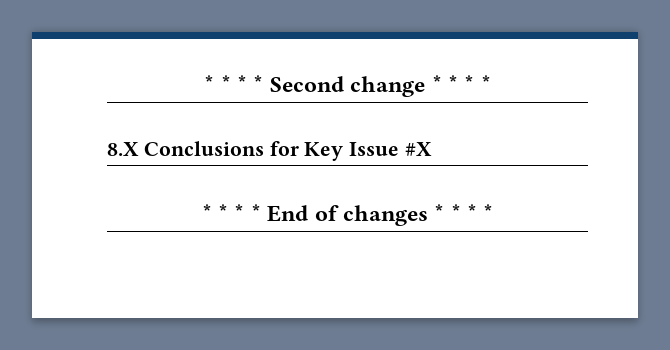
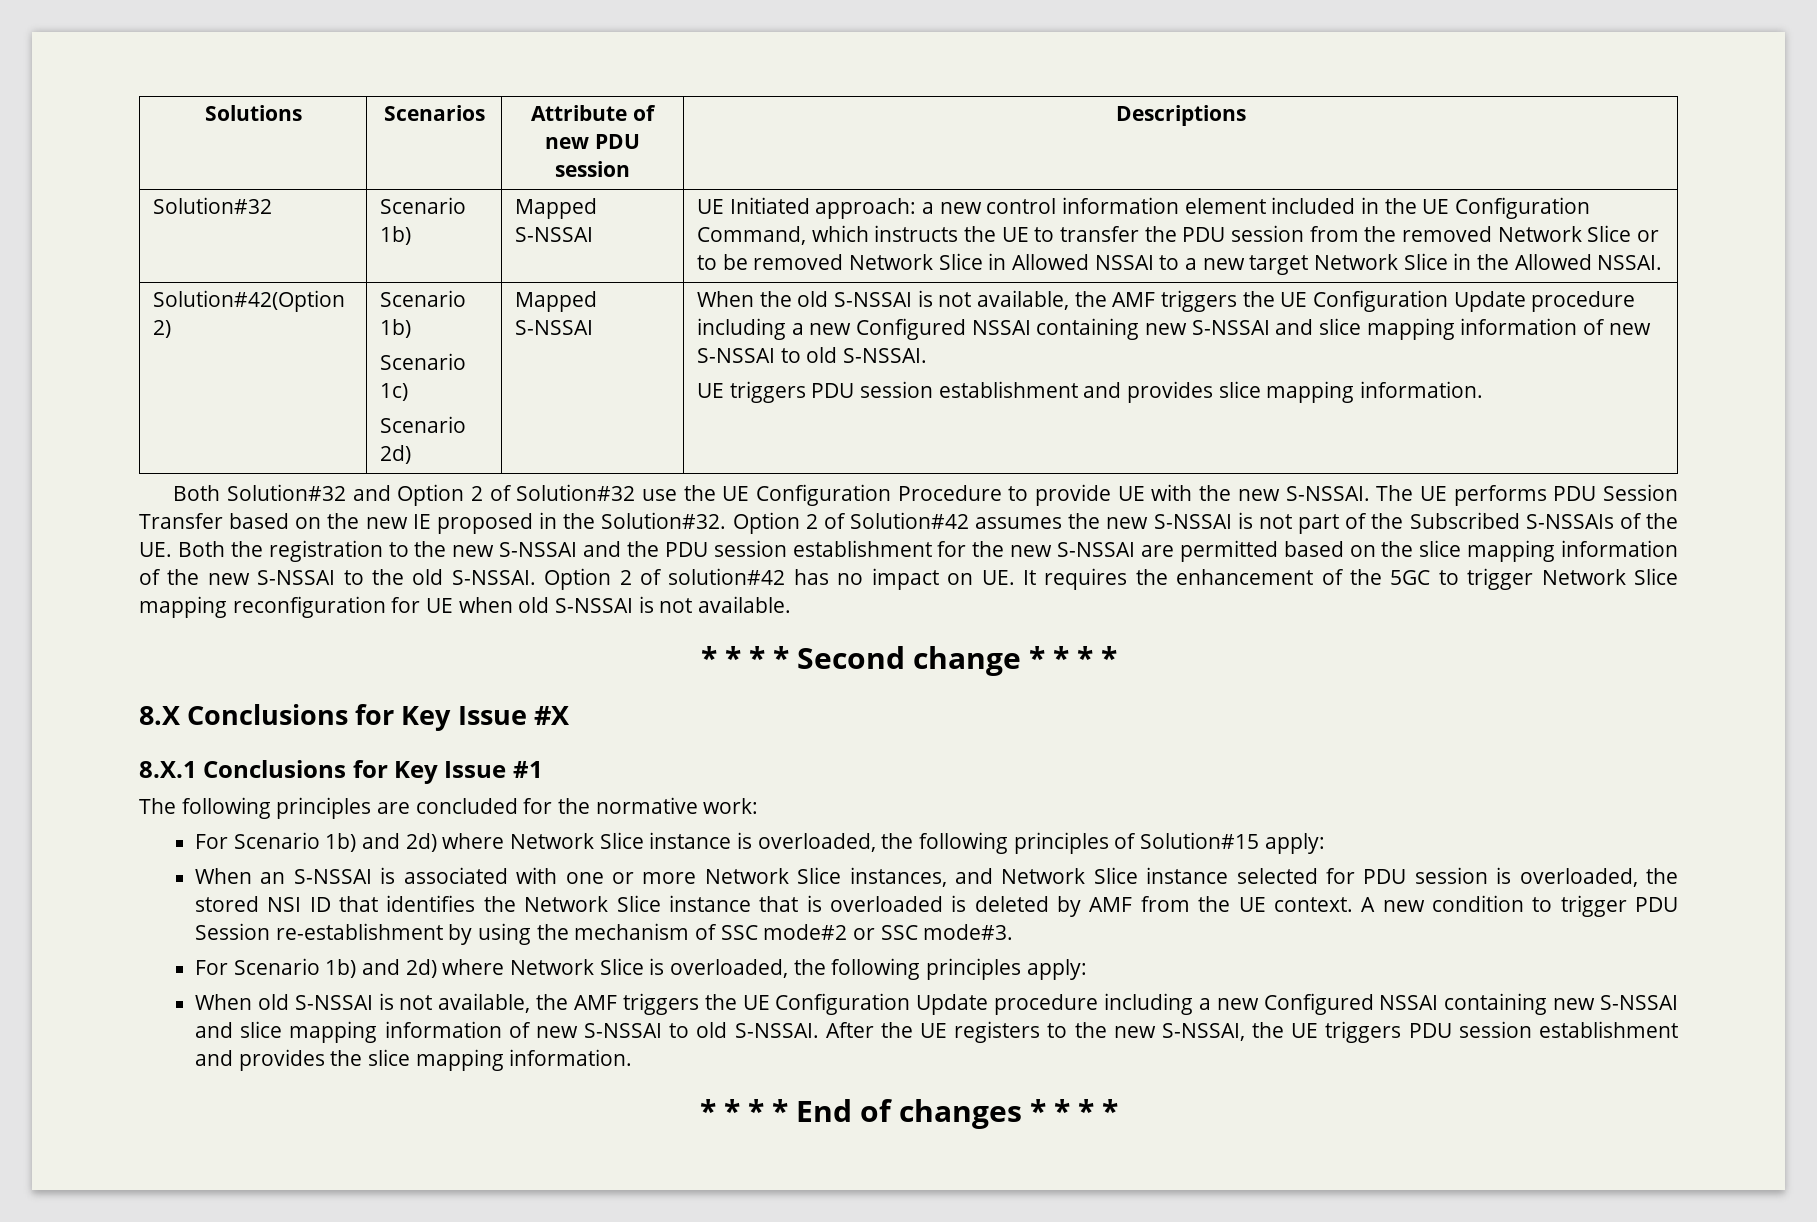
+ Solutions | Scenarios | Attribute of new PDU session | Descriptions
+ Solution#32 | Scenario 1b) | Mapped S-NSSAI | UE Initiated approach: a new control information element included in the UE Configuration Command, which instructs the UE to transfer the PDU session from the removed Network Slice or to be removed Network Slice in Allowed NSSAI to a new target Network Slice in the Allowed NSSAI.
+ Solution#42(Option 2) | Scenario 1b)
+ Scenario 1c)
+ Scenario 2d) | Mapped S-NSSAI | When the old S-NSSAI is not available, the AMF triggers the UE Configuration Update procedure including a new Configured NSSAI containing new S-NSSAI and slice mapping information of new S-NSSAI to old S-NSSAI.
+ UE triggers PDU session establishment and provides slice mapping information.
+ Both Solution#32 and Option 2 of Solution#32 use the UE Configuration Procedure to provide UE with the new S-NSSAI. The UE performs PDU Session Transfer based on the new IE proposed in the Solution#32. Option 2 of Solution#42 assumes the new S-NSSAI is not part of the Subscribed S-NSSAIs of the UE. Both the registration to the new S-NSSAI and the PDU session establishment for the new S-NSSAI are permitted based on the slice mapping information of the new S-NSSAI to the old S-NSSAI. Option 2 of solution#42 has no impact on UE. It requires the enhancement of the 5GC to trigger Network Slice mapping reconfiguration for UE when old S-NSSAI is not available.
+ 8.X.1 Conclusions for Key Issue #1
+ The following principles are concluded for the normative work:
+ For Scenario 1b) and 2d) where Network Slice instance is overloaded, the following principles of Solution#15 apply:
+ When an S-NSSAI is associated with one or more Network Slice instances, and Network Slice instance selected for PDU session is overloaded, the stored NSI ID that identifies the Network Slice instance that is overloaded is deleted by AMF from the UE context. A new condition to trigger PDU Session re-establishment by using the mechanism of SSC mode#2 or SSC mode#3.
+ For Scenario 1b) and 2d) where Network Slice is overloaded, the following principles apply:
+ When old S-NSSAI is not available, the AMF triggers the UE Configuration Update procedure including a new Configured NSSAI containing new S-NSSAI and slice mapping information of new S-NSSAI to old S-NSSAI. After the UE registers to the new S-NSSAI, the UE triggers PDU session establishment and provides the slice mapping information.

